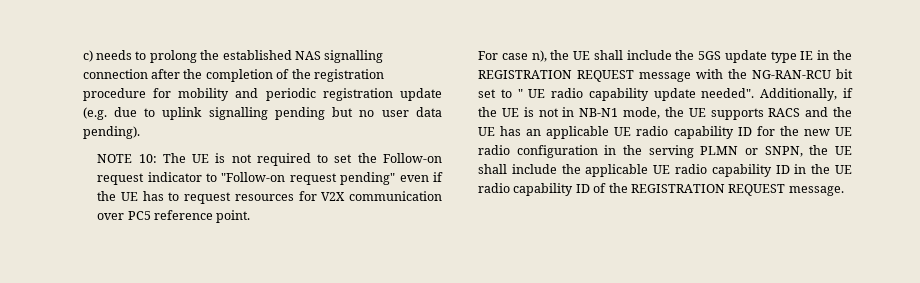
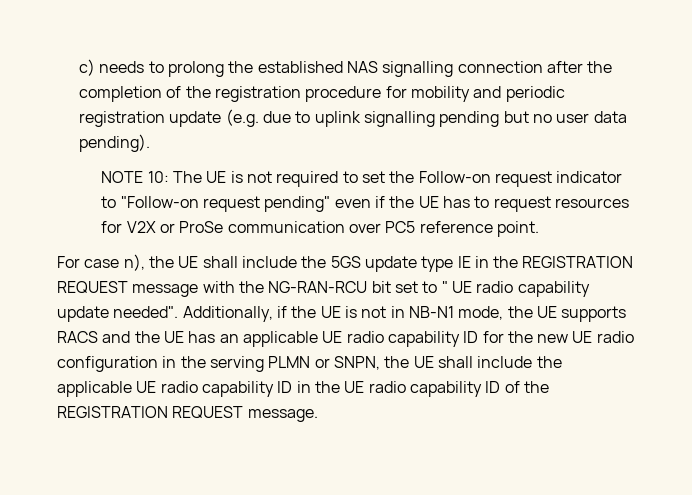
- NOTE 10: The UE is not required to set the Follow-on request indicator to "Follow-on request pending" even if the UE has to request resources for V2X communication over PC5 reference point.
+ NOTE 10: The UE is not required to set the Follow-on request indicator to "Follow-on request pending" even if the UE has to request resources for V2X or ProSe communication over PC5 reference point.

